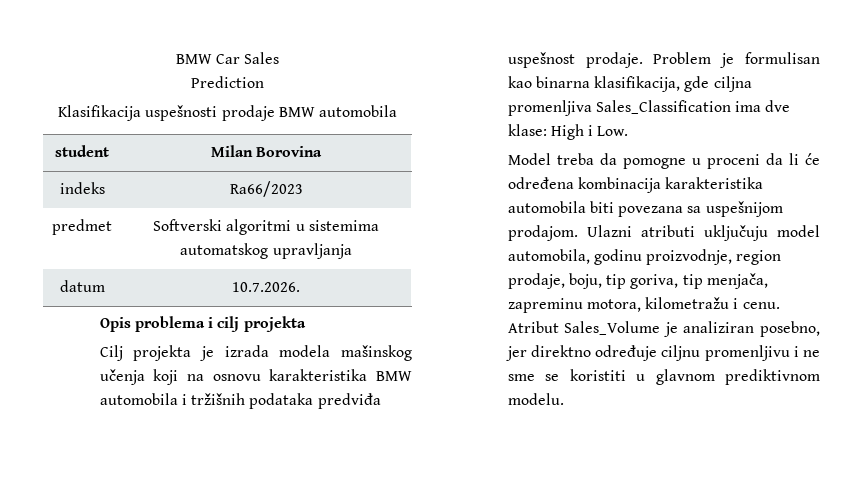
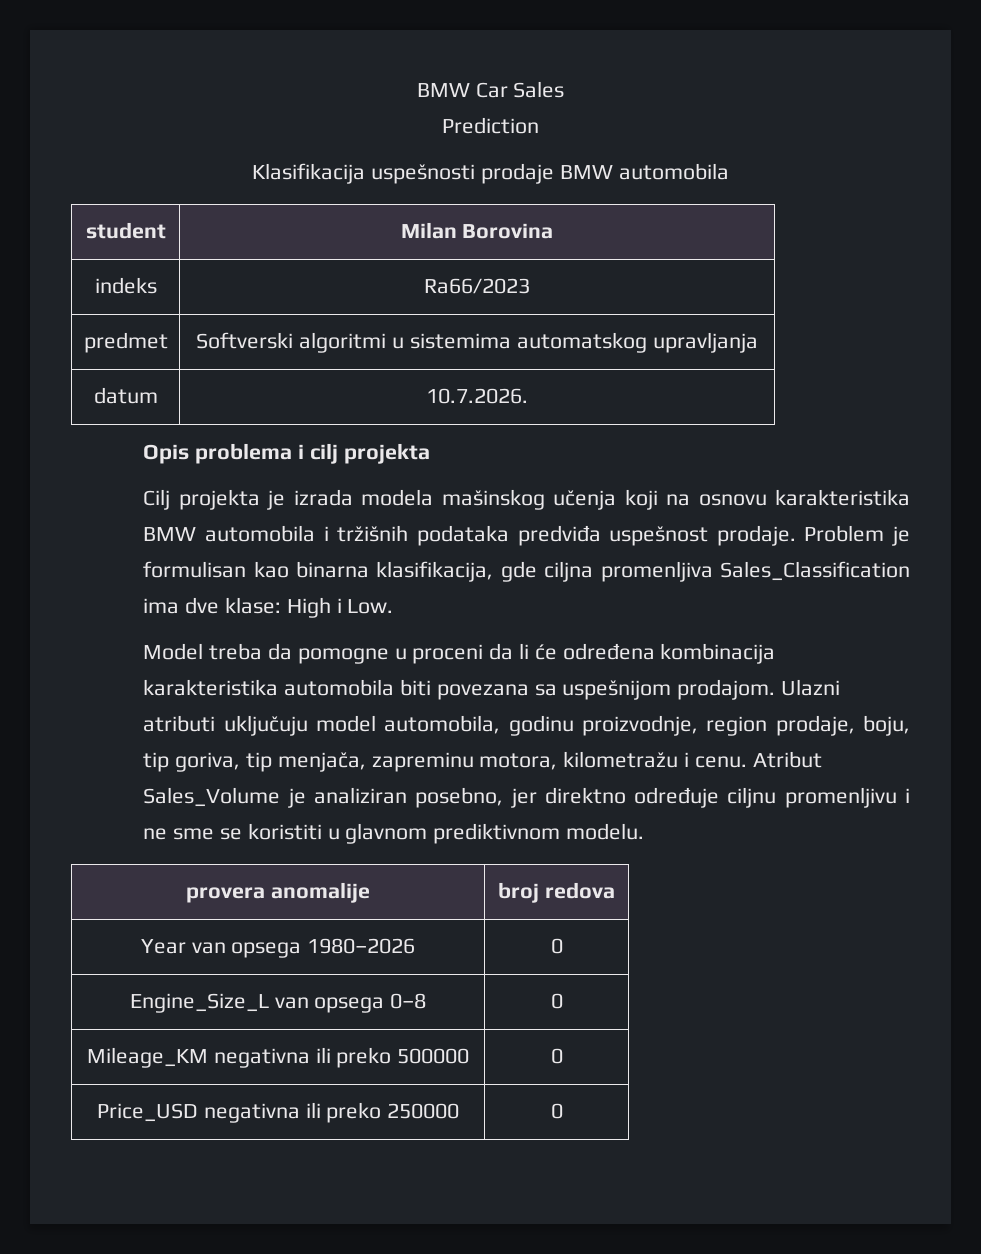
+ provera anomalije | broj redova
+ Year van opsega 1980–2026 | 0
+ Engine_Size_L van opsega 0–8 | 0
+ Mileage_KM negativna ili preko 500000 | 0
+ Price_USD negativna ili preko 250000 | 0

